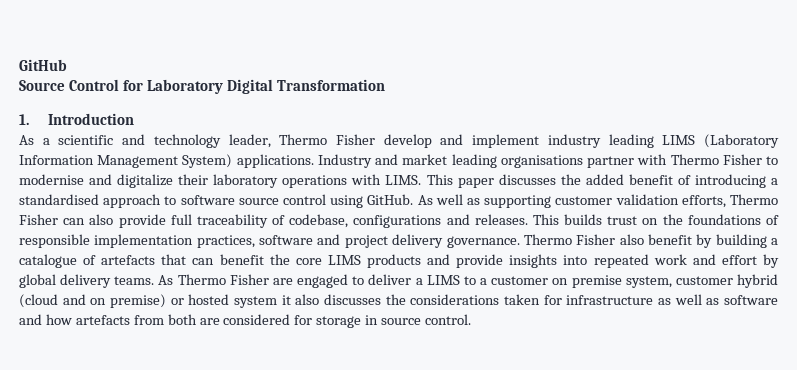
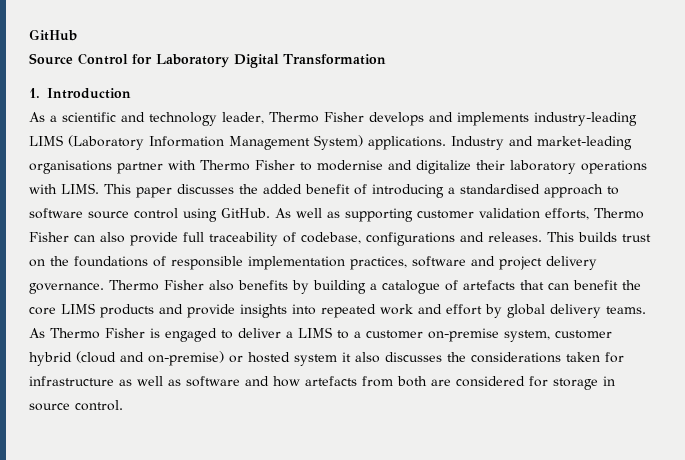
- As a scientific and technology leader, Thermo Fisher develop and implement industry leading LIMS (Laboratory Information Management System) applications.
+ As a scientific and technology leader, Thermo Fisher develops and implements industry-leading LIMS (Laboratory Information Management System) applications.
- Industry and market leading organisations partner with Thermo Fisher to modernise and digitalize their laboratory operations with LIMS.
+ Industry and market-leading organisations partner with Thermo Fisher to modernise and digitalize their laboratory operations with LIMS.
- Thermo Fisher also benefit by building a catalogue of artefacts that can benefit the core LIMS products and provide insights into repeated work and effort by global delivery teams.
+ Thermo Fisher also benefits by building a catalogue of artefacts that can benefit the core LIMS products and provide insights into repeated work and effort by global delivery teams.
- As Thermo Fisher are engaged to deliver a LIMS to a customer on premise system, customer hybrid (cloud and on premise) or hosted system it also discusses the considerations taken for infrastructure as well as software and how artefacts from both are considered for storage in source control.
+ As Thermo Fisher is engaged to deliver a LIMS to a customer on-premise system, customer hybrid (cloud and on-premise) or hosted system it also discusses the considerations taken for infrastructure as well as software and how artefacts from both are considered for storage in source control.

